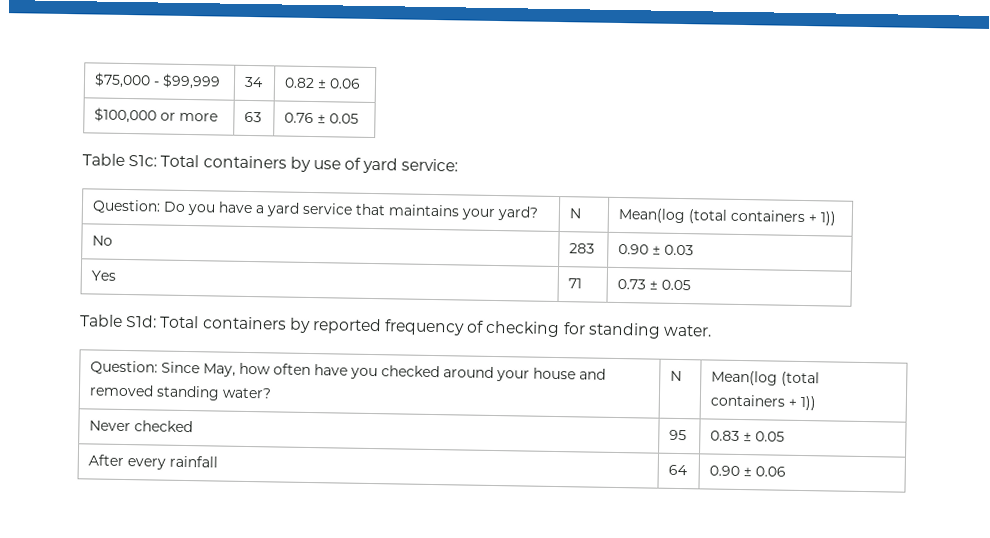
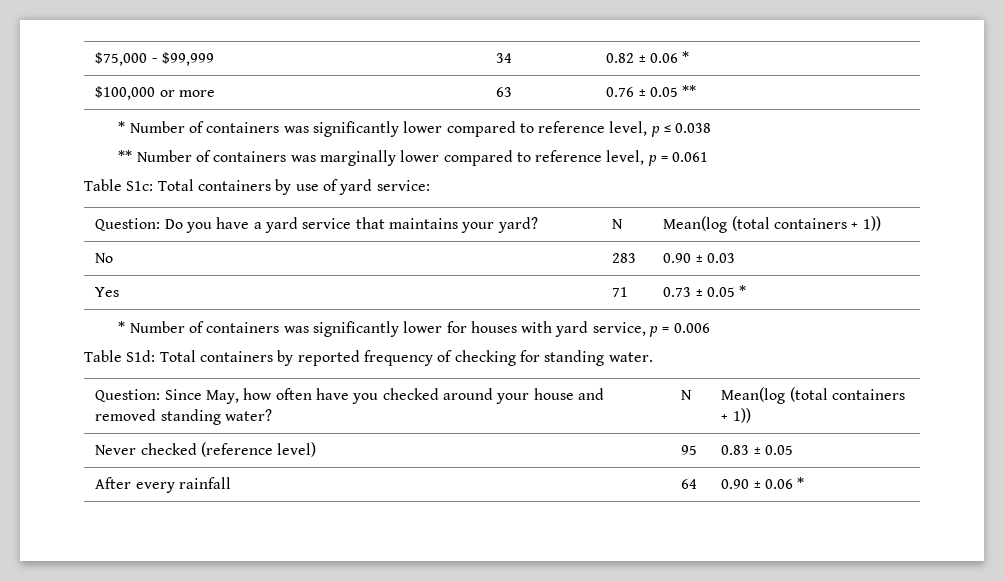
- $75,000 - $99,999 | 34 | 0.82 ± 0.06
+ $75,000 - $99,999 | 34 | 0.82 ± 0.06 *
- $100,000 or more | 63 | 0.76 ± 0.05
+ $100,000 or more | 63 | 0.76 ± 0.05 **
+ * Number of containers was significantly lower compared to reference level, p ≤ 0.038
+ ** Number of containers was marginally lower compared to reference level, p = 0.061
- Yes | 71 | 0.73 ± 0.05
+ Yes | 71 | 0.73 ± 0.05 *
+ * Number of containers was significantly lower for houses with yard service, p = 0.006
- Never checked | 95 | 0.83 ± 0.05
+ Never checked (reference level) | 95 | 0.83 ± 0.05
- After every rainfall | 64 | 0.90 ± 0.06
+ After every rainfall | 64 | 0.90 ± 0.06 *

